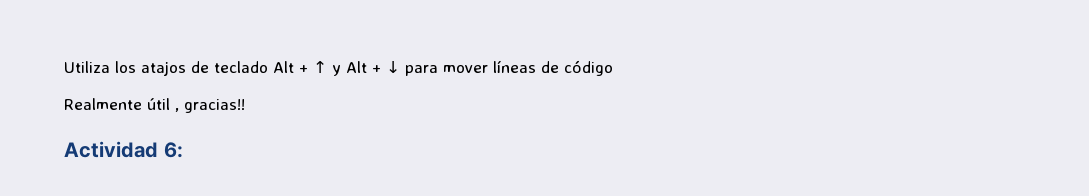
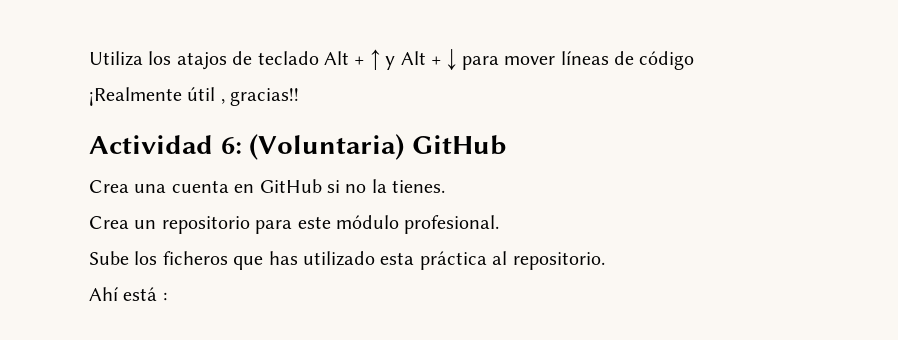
- Realmente útil , gracias!!
+ ¡Realmente útil , gracias!!
- Actividad 6:
+ Actividad 6: (Voluntaria) GitHub
+ Crea una cuenta en GitHub si no la tienes.
+ Crea un repositorio para este módulo profesional.
+ Sube los ficheros que has utilizado esta práctica al repositorio.
+ Ahí está :

